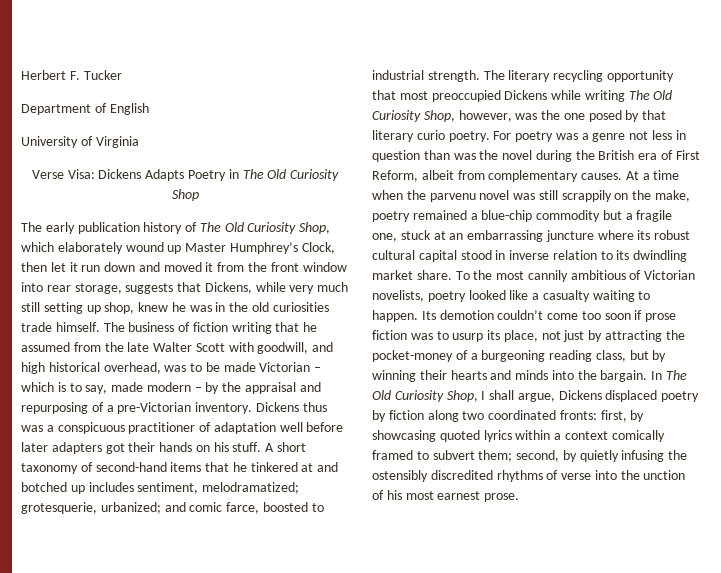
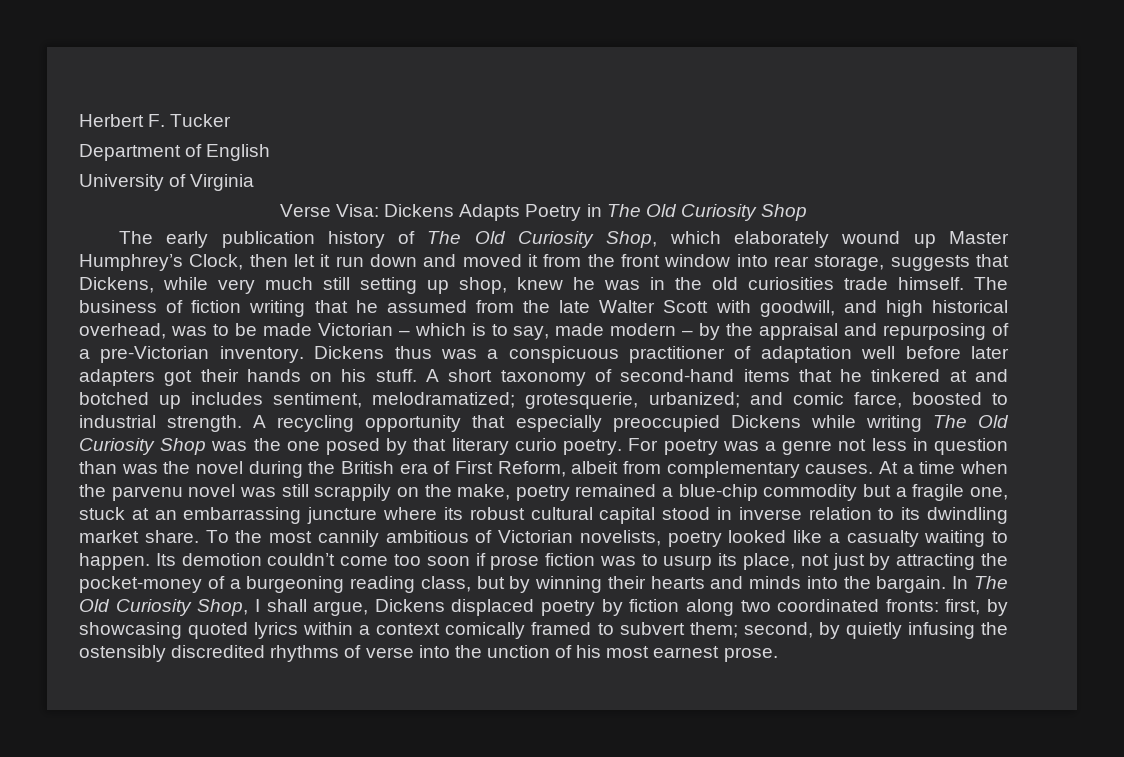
- The literary recycling opportunity that most preoccupied Dickens while writing The Old Curiosity Shop, however, was the one posed by that literary curio poetry.
+ A recycling opportunity that especially preoccupied Dickens while writing The Old Curiosity Shop was the one posed by that literary curio poetry.

